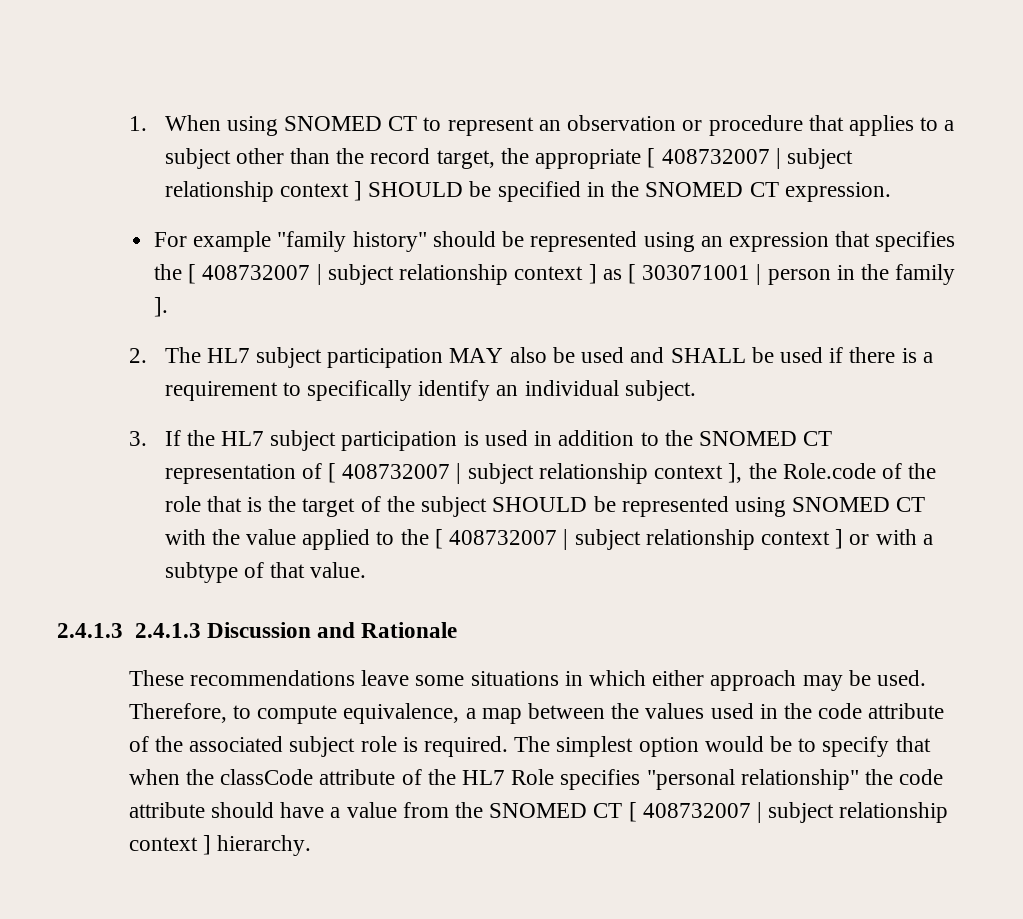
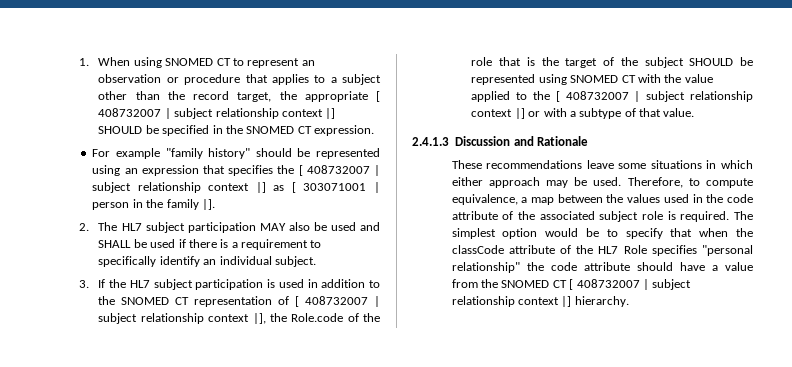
- 1. When using SNOMED CT to represent an observation or procedure that applies to a subject other than the record target, the appropriate [ 408732007 | subject relationship context ] SHOULD be specified in the SNOMED CT expression.
+ 1. When using SNOMED CT to represent an observation or procedure that applies to a subject other than the record target, the appropriate [ 408732007 | subject relationship context |] SHOULD be specified in the SNOMED CT expression.
- For example "family history" should be represented using an expression that specifies the [ 408732007 | subject relationship context ] as [ 303071001 | person in the family ].
+ For example "family history" should be represented using an expression that specifies the [ 408732007 | subject relationship context |] as [ 303071001 | person in the family |].
- 3. If the HL7 subject participation is used in addition to the SNOMED CT representation of [ 408732007 | subject relationship context ], the Role.code of the role that is the target of the subject SHOULD be represented using SNOMED CT with the value applied to the [ 408732007 | subject relationship context ] or with a subtype of that value.
+ 3. If the HL7 subject participation is used in addition to the SNOMED CT representation of [ 408732007 | subject relationship context |], the Role.code of the role that is the target of the subject SHOULD be represented using SNOMED CT with the value applied to the [ 408732007 | subject relationship context |] or with a subtype of that value.
- 2.4.1.3 2.4.1.3 Discussion and Rationale
+ 2.4.1.3 Discussion and Rationale
- The simplest option would be to specify that when the classCode attribute of the HL7 Role specifies "personal relationship" the code attribute should have a value from the SNOMED CT [ 408732007 | subject relationship context ] hierarchy.
+ The simplest option would be to specify that when the classCode attribute of the HL7 Role specifies "personal relationship" the code attribute should have a value from the SNOMED CT [ 408732007 | subject relationship context |] hierarchy.

